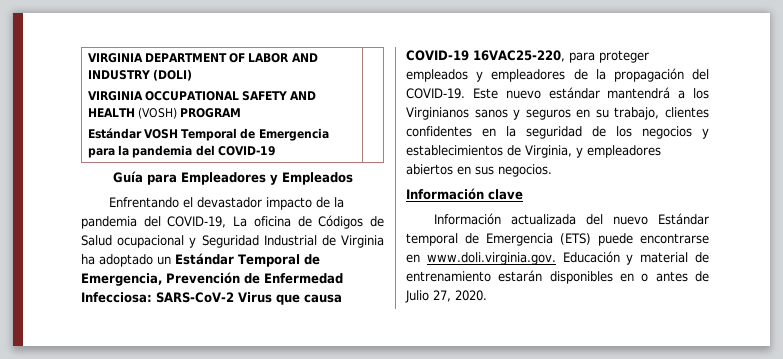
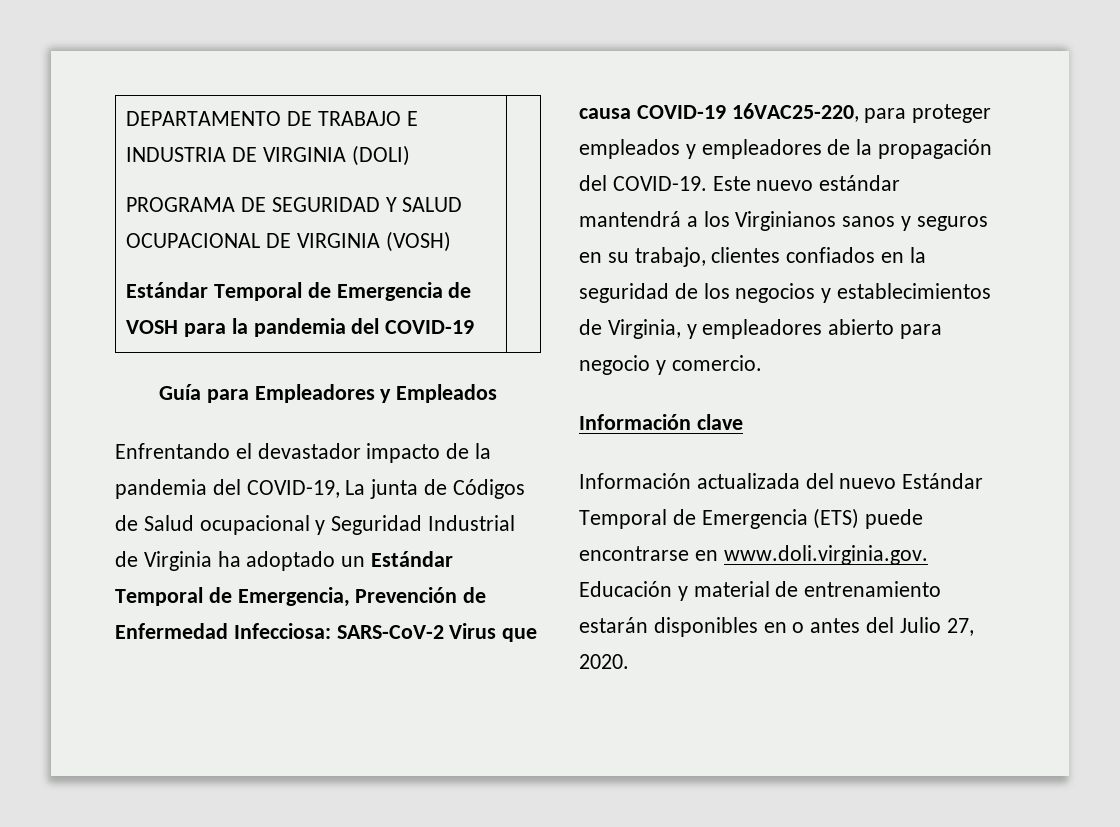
- VIRGINIA DEPARTMENT OF LABOR AND INDUSTRY (DOLI)
- VIRGINIA OCCUPATIONAL SAFETY AND HEALTH (VOSH) PROGRAM
- Estándar VOSH Temporal de Emergencia para la pandemia del COVID-19 |
+ DEPARTAMENTO DE TRABAJO E INDUSTRIA DE VIRGINIA (DOLI)
+ PROGRAMA DE SEGURIDAD Y SALUD OCUPACIONAL DE VIRGINIA (VOSH)
+ Estándar Temporal de Emergencia de VOSH para la pandemia del COVID-19 |
- Enfrentando el devastador impacto de la pandemia del COVID-19, La oficina de Códigos de Salud ocupacional y Seguridad Industrial de Virginia ha adoptado un Estándar Temporal de Emergencia, Prevención de Enfermedad Infecciosa: SARS-CoV-2 Virus que causa COVID-19 16VAC25-220, para proteger empleados y empleadores de la propagación del COVID-19.
+ Enfrentando el devastador impacto de la pandemia del COVID-19, La junta de Códigos de Salud ocupacional y Seguridad Industrial de Virginia ha adoptado un Estándar Temporal de Emergencia, Prevención de Enfermedad Infecciosa: SARS-CoV-2 Virus que causa COVID-19 16VAC25-220, para proteger empleados y empleadores de la propagación del COVID-19.
- Este nuevo estándar mantendrá a los Virginianos sanos y seguros en su trabajo, clientes confidentes en la seguridad de los negocios y establecimientos de Virginia, y empleadores abiertos en sus negocios.
+ Este nuevo estándar mantendrá a los Virginianos sanos y seguros en su trabajo, clientes confiados en la seguridad de los negocios y establecimientos de Virginia, y empleadores abierto para negocio y comercio.
- Información actualizada del nuevo Estándar temporal de Emergencia (ETS) puede encontrarse en www.doli.virginia.gov. Educación y material de entrenamiento estarán disponibles en o antes de Julio 27, 2020.
+ Información actualizada del nuevo Estándar Temporal de Emergencia (ETS) puede encontrarse en www.doli.virginia.gov. Educación y material de entrenamiento estarán disponibles en o antes del Julio 27, 2020.

